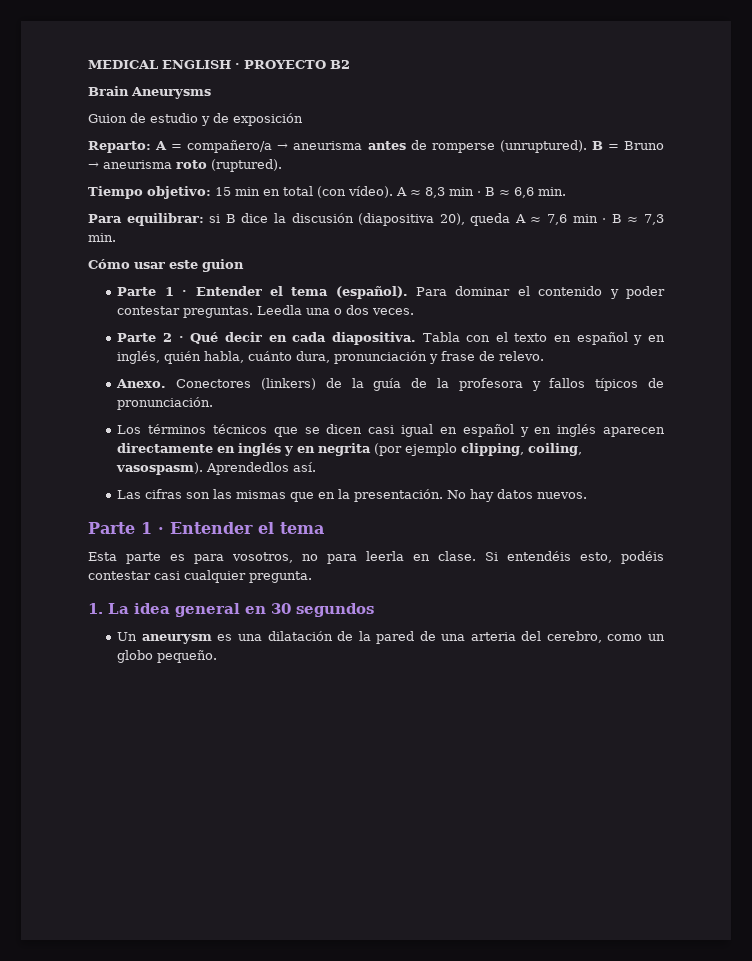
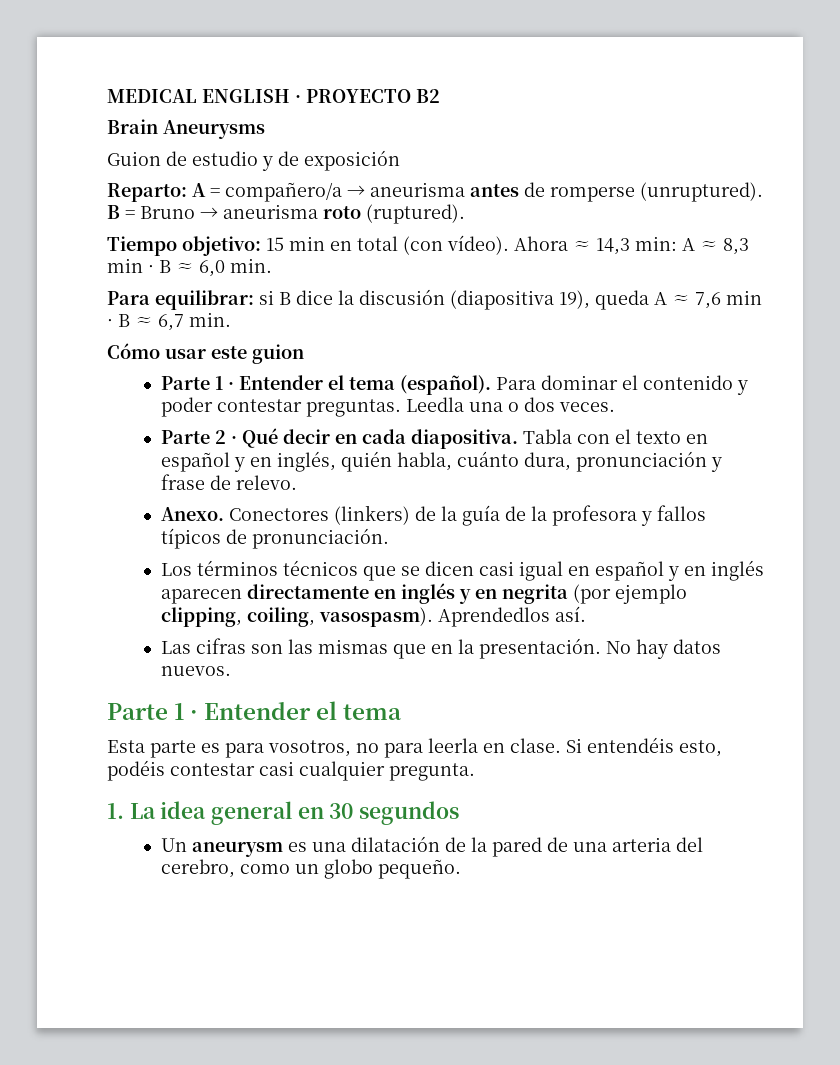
- A ≈ 8,3 min · B ≈ 6,6 min.
+ Ahora ≈ 14,3 min: A ≈ 8,3 min · B ≈ 6,0 min.
- Para equilibrar: si B dice la discusión (diapositiva 20), queda A ≈ 7,6 min · B ≈ 7,3 min.
+ Para equilibrar: si B dice la discusión (diapositiva 19), queda A ≈ 7,6 min · B ≈ 6,7 min.

